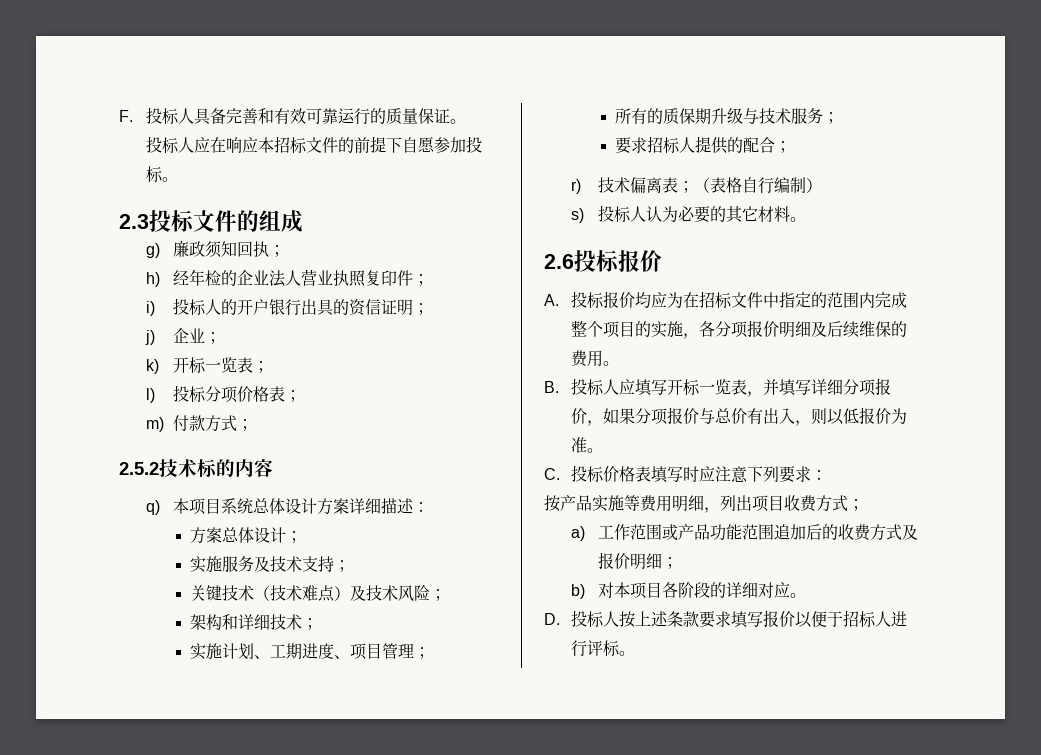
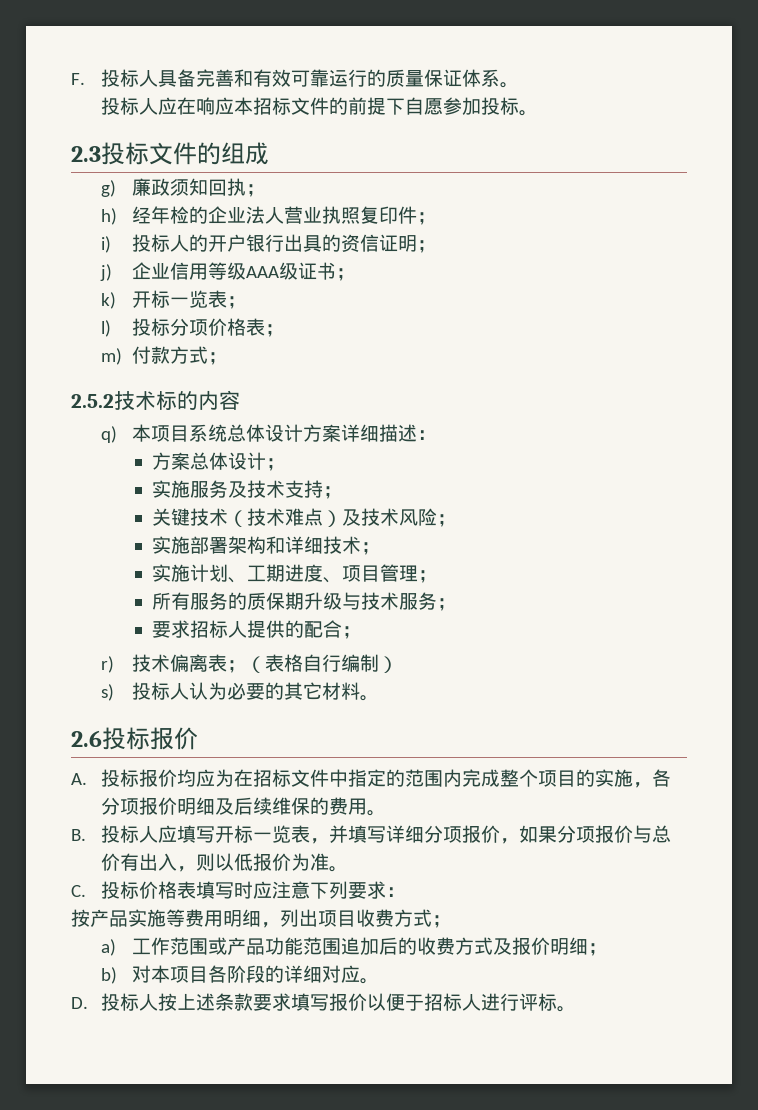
- F.投标人具备完善和有效可靠运行的质量保证。
+ F.投标人具备完善和有效可靠运行的质量保证体系。
- j)企业；
+ j)企业信用等级AAA级证书；
- 架构和详细技术；
+ 实施部署架构和详细技术；
- 所有的质保期升级与技术服务；
+ 所有服务的质保期升级与技术服务；

